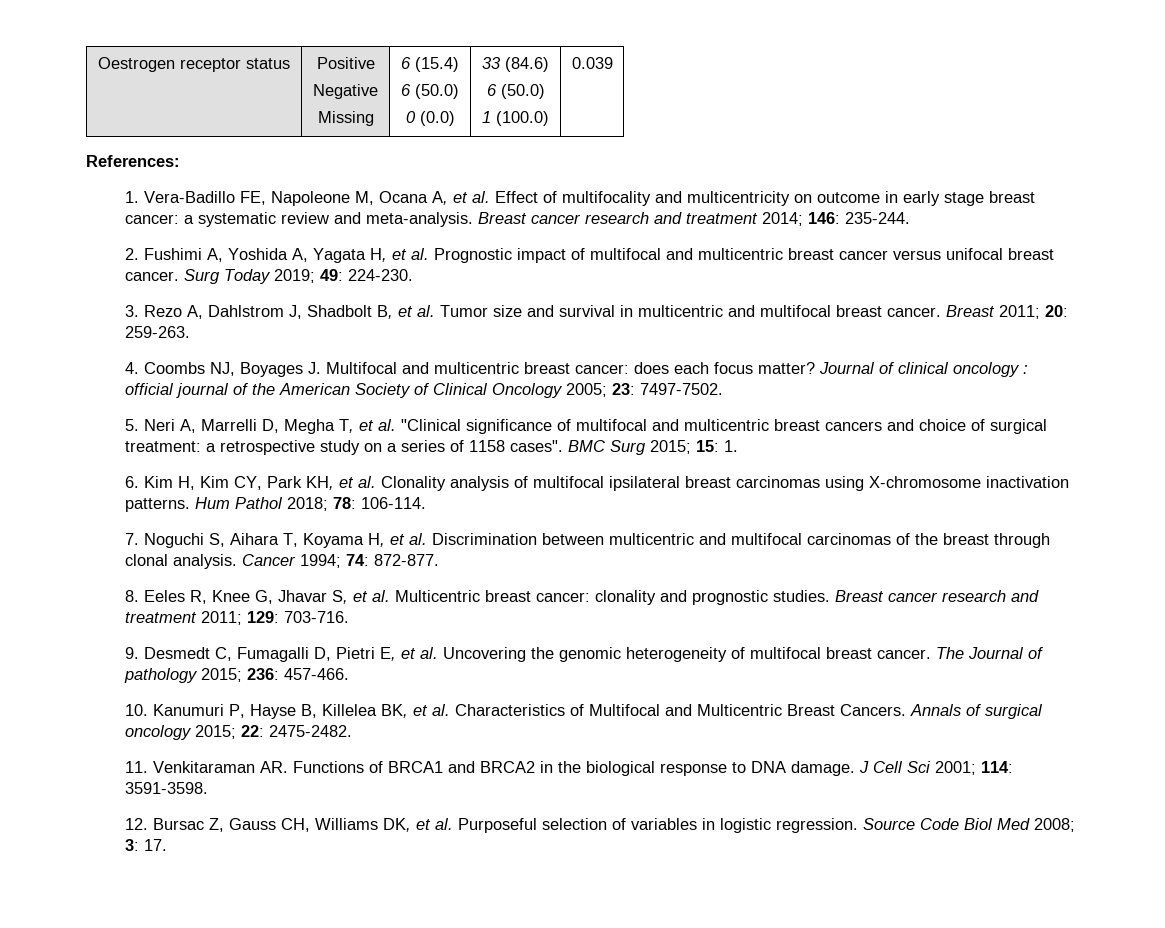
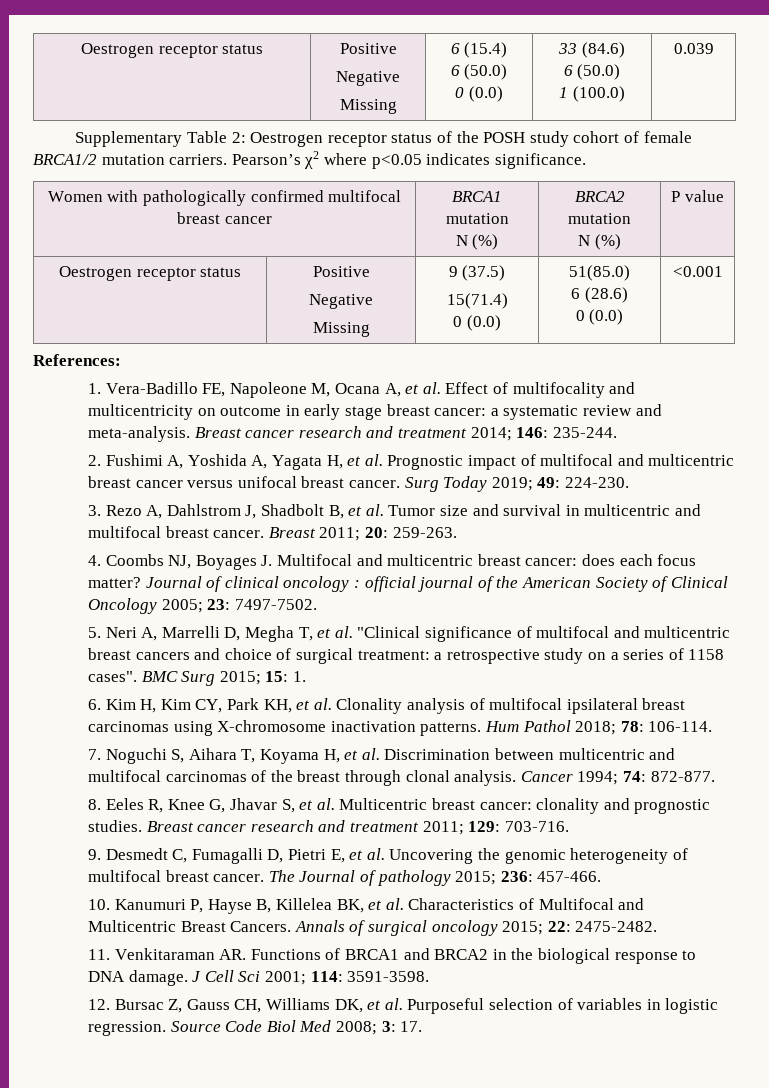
+ Supplementary Table 2: Oestrogen receptor status of the POSH study cohort of female BRCA1/2 mutation carriers. Pearson’s χ2 where p<0.05 indicates significance.
+ Women with pathologically confirmed multifocal breast cancer | BRCA1 mutation
+ N (%) | BRCA2 mutation
+ N (%) | P value
+ Oestrogen receptor status | Positive
+ Negative
+ Missing | 9 (37.5)
+ 15(71.4)
+ 0 (0.0) | 51(85.0)
+ 6 (28.6)
+ 0 (0.0) | <0.001

